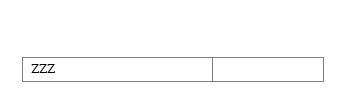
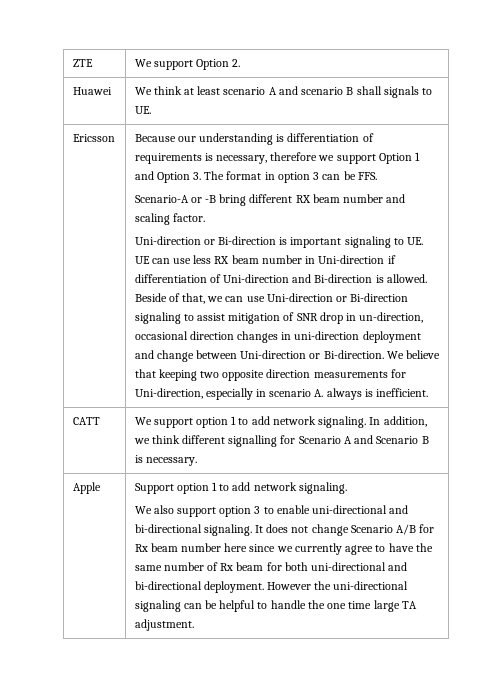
- ZZZ |
+ ZTE | We support Option 2.
+ Huawei | We think at least scenario A and scenario B shall signals to UE.
+ Ericsson | Because our understanding is differentiation of requirements is necessary, therefore we support Option 1 and Option 3. The format in option 3 can be FFS.
+ Scenario-A or -B bring different RX beam number and scaling factor.
+ Uni-direction or Bi-direction is important signaling to UE. UE can use less RX beam number in Uni-direction if differentiation of Uni-direction and Bi-direction is allowed. Beside of that, we can use Uni-direction or Bi-direction signaling to assist mitigation of SNR drop in un-direction, occasional direction changes in uni-direction deployment and change between Uni-direction or Bi-direction. We believe that keeping two opposite direction measurements for Uni-direction, especially in scenario A. always is inefficient.
+ CATT | We support option 1 to add network signaling. In addition, we think different signalling for Scenario A and Scenario B is necessary.
+ Apple | Support option 1 to add network signaling.
+ We also support option 3 to enable uni-directional and bi-directional signaling. It does not change Scenario A/B for Rx beam number here since we currently agree to have the same number of Rx beam for both uni-directional and bi-directional deployment. However the uni-directional signaling can be helpful to handle the one time large TA adjustment.

